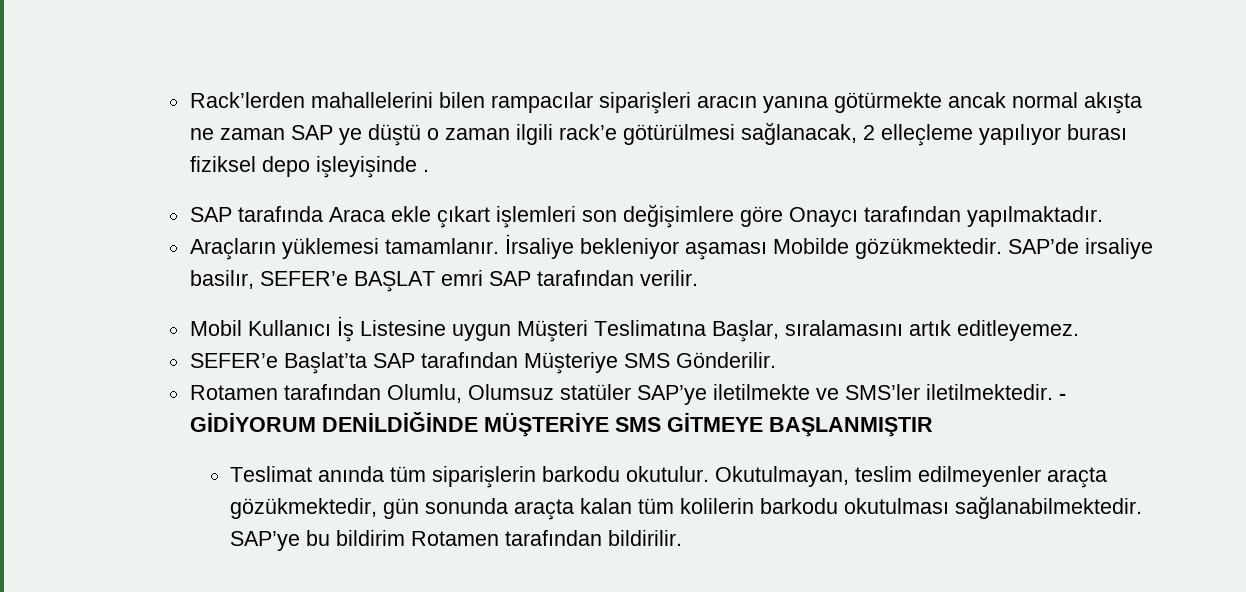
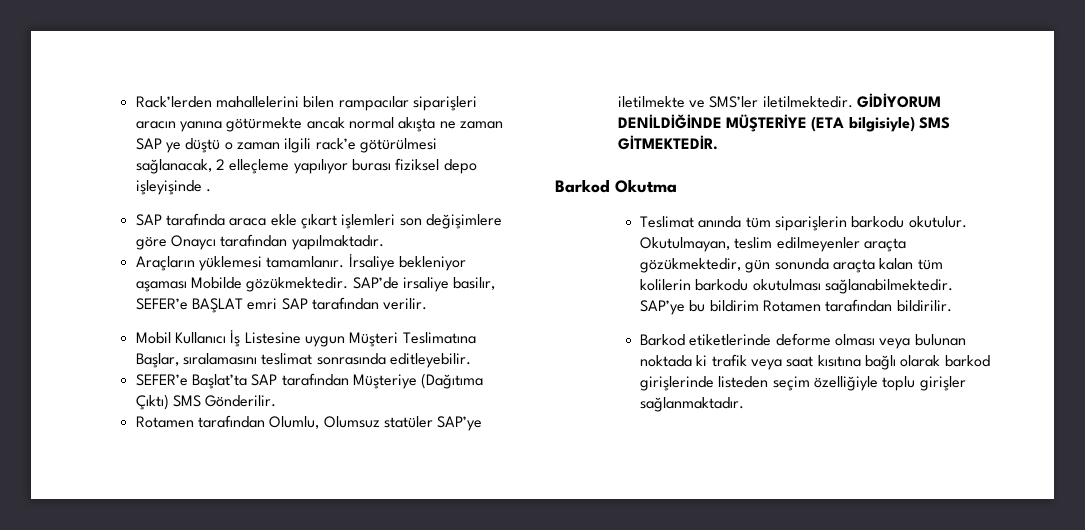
- SAP tarafında Araca ekle çıkart işlemleri son değişimlere göre Onaycı tarafından yapılmaktadır.
+ SAP tarafında araca ekle çıkart işlemleri son değişimlere göre Onaycı tarafından yapılmaktadır.
- Mobil Kullanıcı İş Listesine uygun Müşteri Teslimatına Başlar, sıralamasını artık editleyemez.
+ Mobil Kullanıcı İş Listesine uygun Müşteri Teslimatına Başlar, sıralamasını teslimat sonrasında editleyebilir.
- SEFER’e Başlat’ta SAP tarafından Müşteriye SMS Gönderilir.
+ SEFER’e Başlat’ta SAP tarafından Müşteriye (Dağıtıma Çıktı) SMS Gönderilir.
- - GİDİYORUM DENİLDİĞİNDE MÜŞTERİYE SMS GİTMEYE BAŞLANMIŞTIR
+ GİDİYORUM DENİLDİĞİNDE MÜŞTERİYE (ETA bilgisiyle) SMS GİTMEKTEDİR.
+ Barkod Okutma
+ Barkod etiketlerinde deforme olması veya bulunan noktada ki trafik veya saat kısıtına bağlı olarak barkod girişlerinde listeden seçim özelliğiyle toplu girişler sağlanmaktadır.

